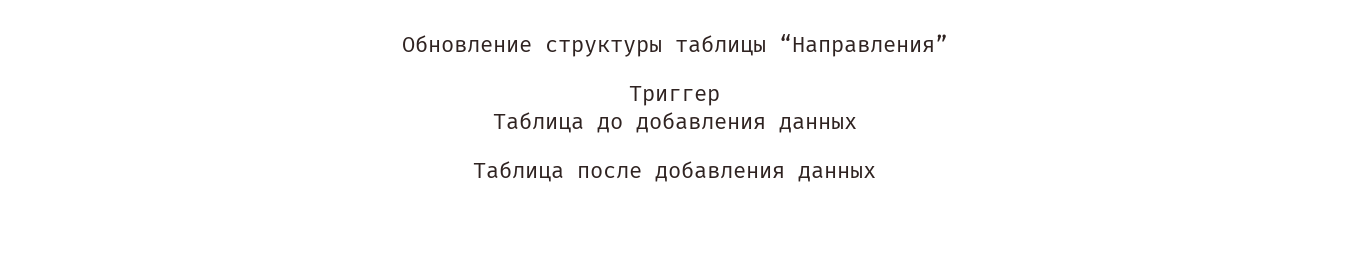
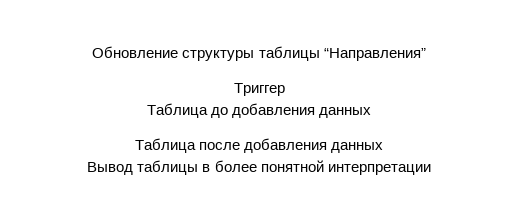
+ Вывод таблицы в более понятной интерпретации

